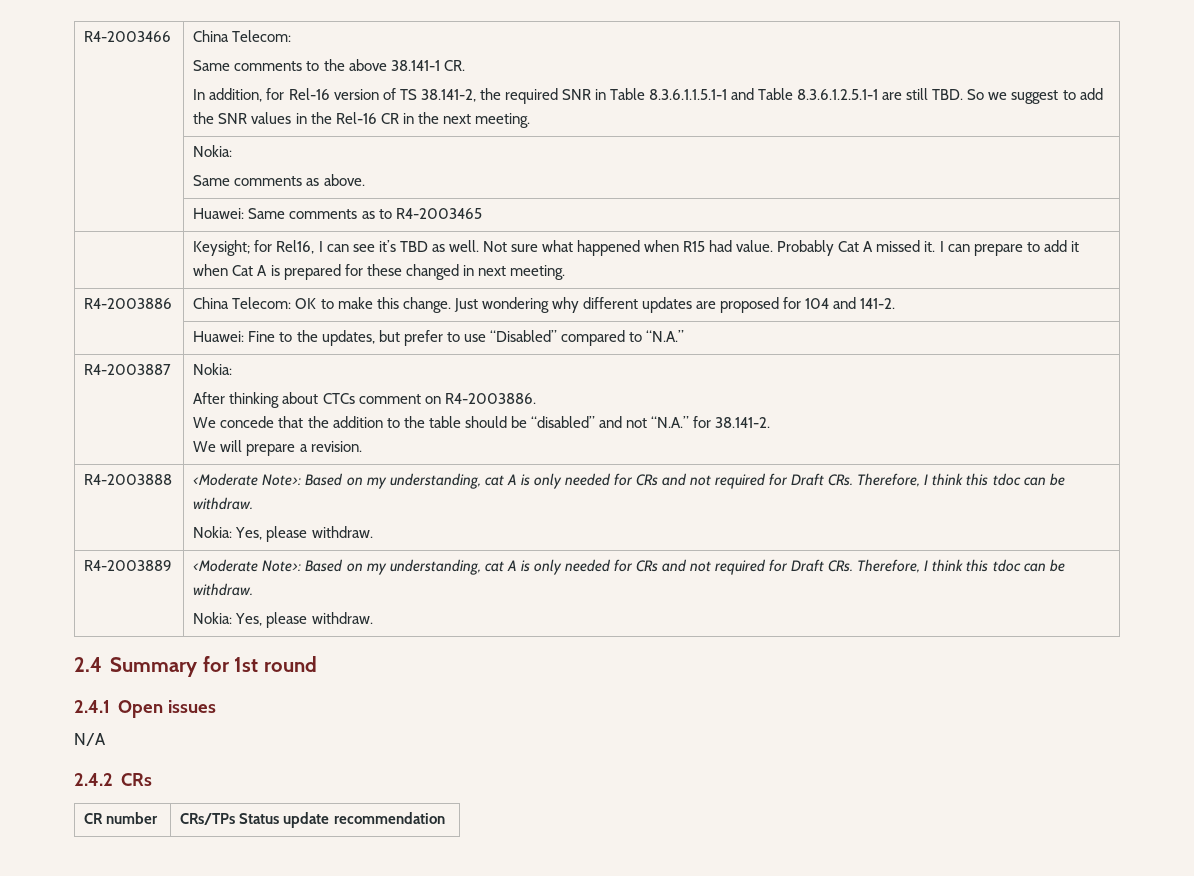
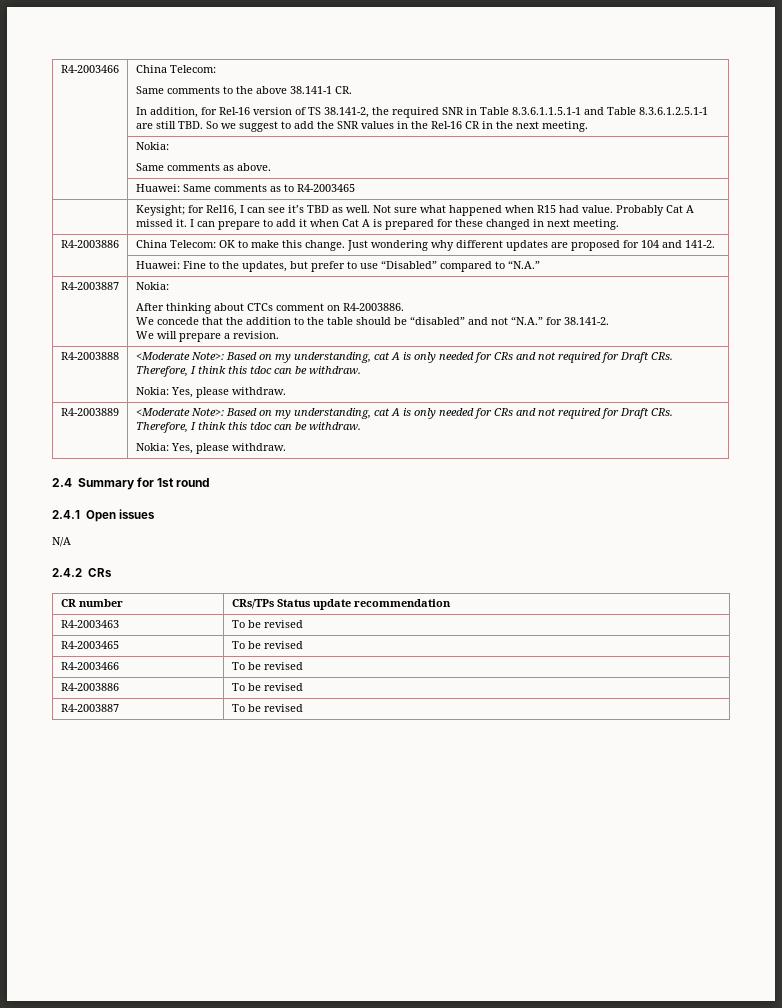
+ R4-2003463 | To be revised
+ R4-2003465 | To be revised
+ R4-2003466 | To be revised
+ R4-2003886 | To be revised
+ R4-2003887 | To be revised

